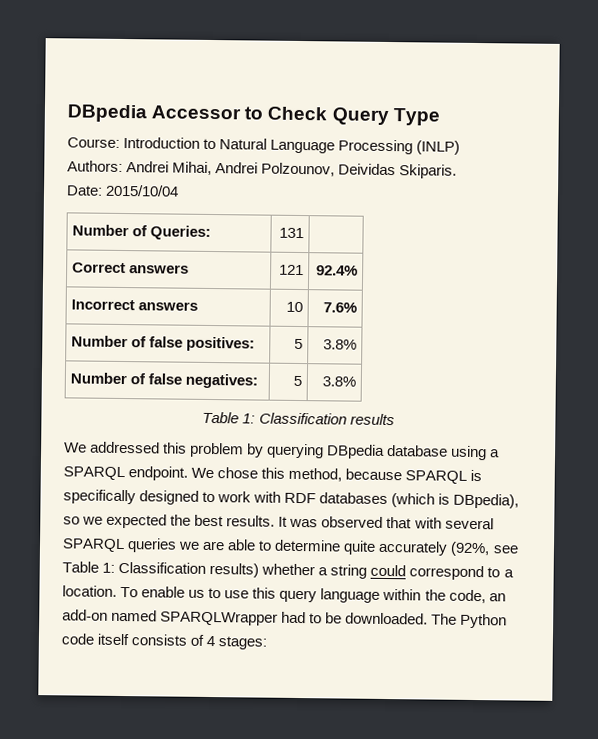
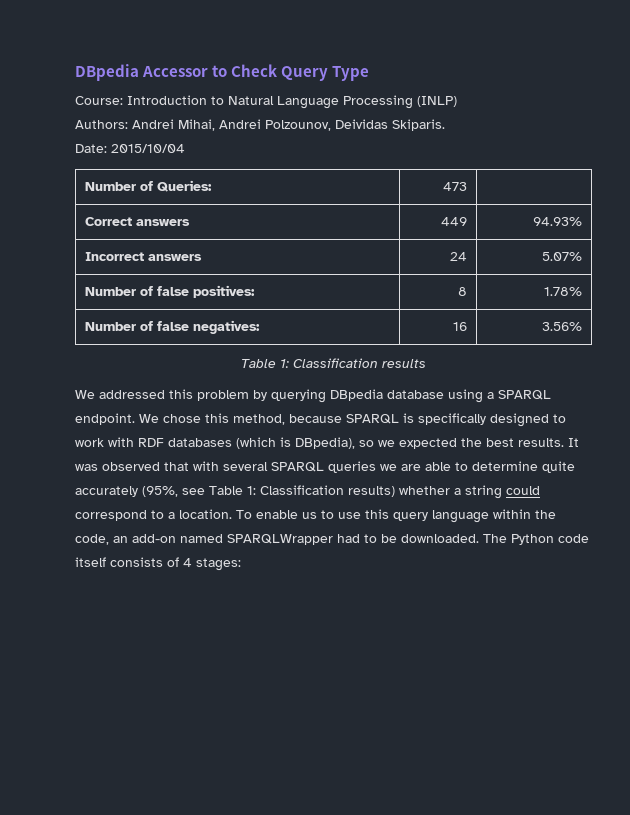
- Number of Queries: | 131 |
+ Number of Queries: | 473 |
- Correct answers | 121 | 92.4%
+ Correct answers | 449 | 94.93%
- Incorrect answers | 10 | 7.6%
+ Incorrect answers | 24 | 5.07%
- Number of false positives: | 5 | 3.8%
+ Number of false positives: | 8 | 1.78%
- Number of false negatives: | 5 | 3.8%
+ Number of false negatives: | 16 | 3.56%
- It was observed that with several SPARQL queries we are able to determine quite accurately (92%, see Table 1: Classification results) whether a string could correspond to a location.
+ It was observed that with several SPARQL queries we are able to determine quite accurately (95%, see Table 1: Classification results) whether a string could correspond to a location.

